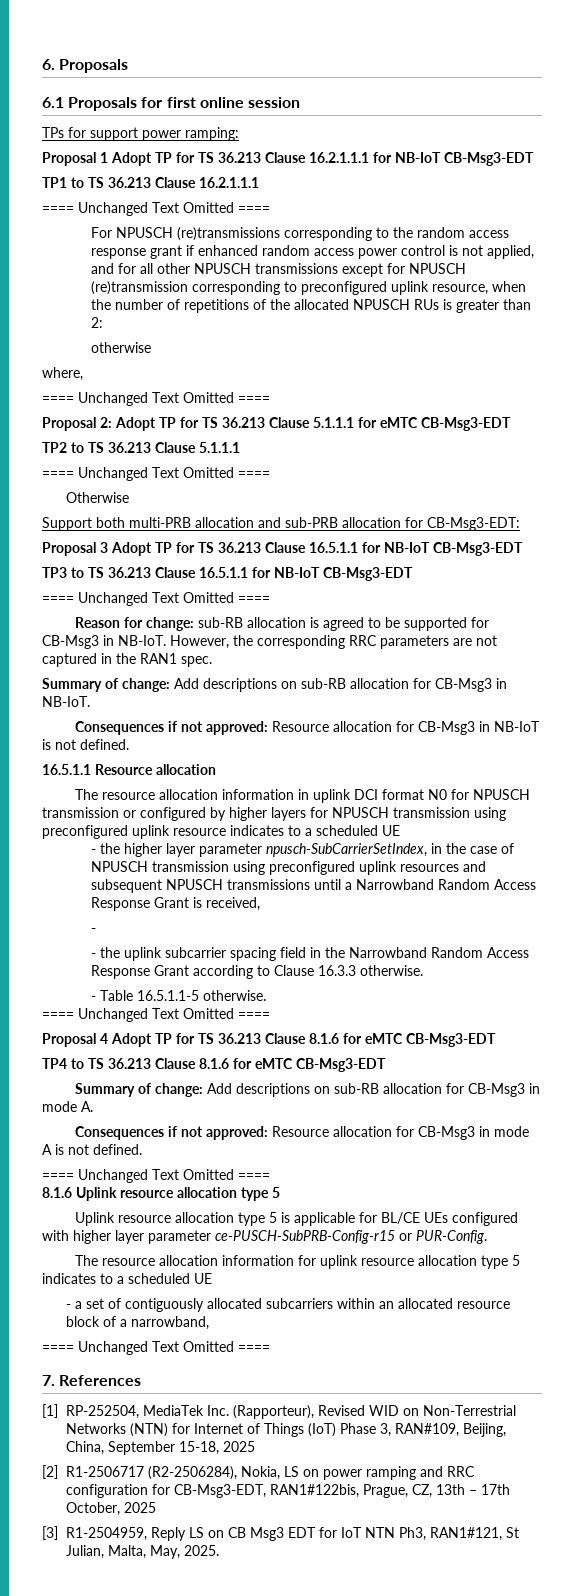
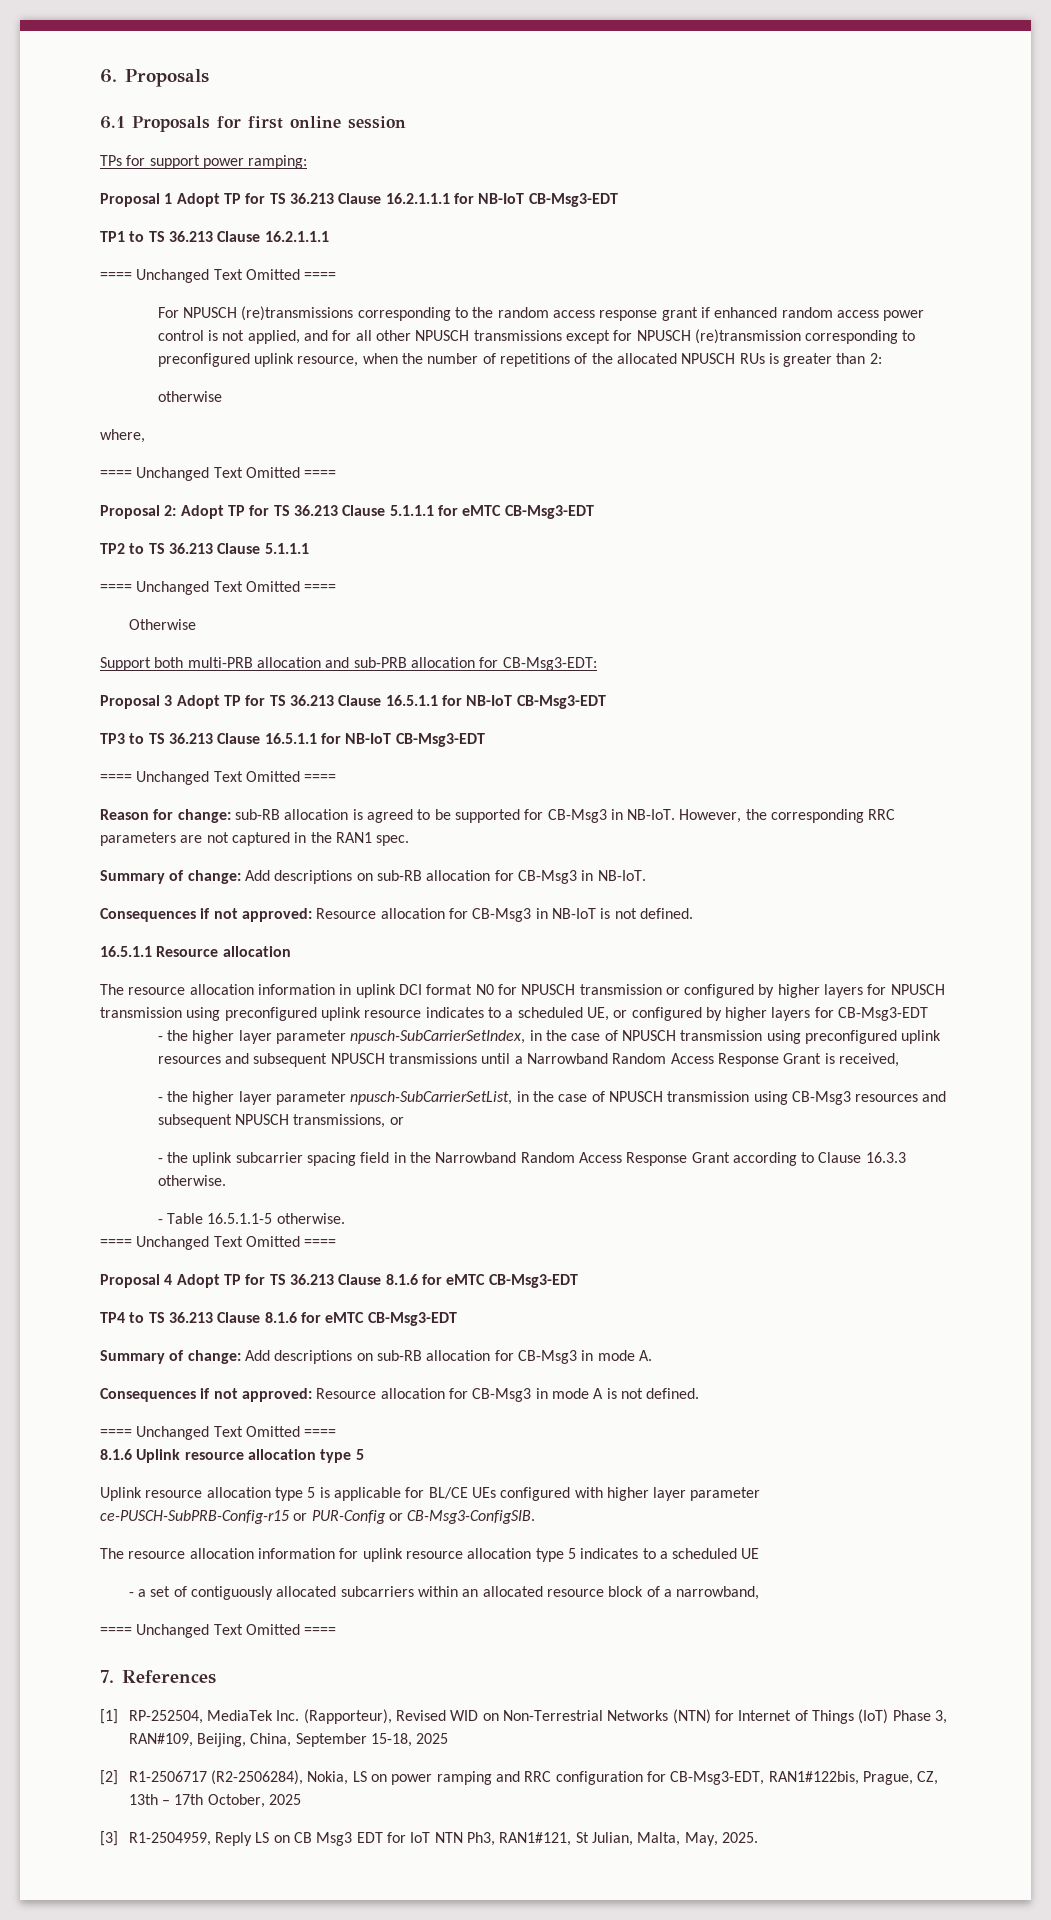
- The resource allocation information in uplink DCI format N0 for NPUSCH transmission or configured by higher layers for NPUSCH transmission using preconfigured uplink resource indicates to a scheduled UE
+ The resource allocation information in uplink DCI format N0 for NPUSCH transmission or configured by higher layers for NPUSCH transmission using preconfigured uplink resource indicates to a scheduled UE, or configured by higher layers for CB-Msg3-EDT
  - the higher layer parameter npusch-SubCarrierSetIndex, in the case of NPUSCH transmission using preconfigured uplink resources and subsequent NPUSCH transmissions until a Narrowband Random Access Response Grant is received,
- -
+ - the higher layer parameter npusch-SubCarrierSetList, in the case of NPUSCH transmission using CB-Msg3 resources and subsequent NPUSCH transmissions, or
- Uplink resource allocation type 5 is applicable for BL/CE UEs configured with higher layer parameter ce-PUSCH-SubPRB-Config-r15 or PUR-Config.
+ Uplink resource allocation type 5 is applicable for BL/CE UEs configured with higher layer parameter ce-PUSCH-SubPRB-Config-r15 or PUR-Config or CB-Msg3-ConfigSIB.

